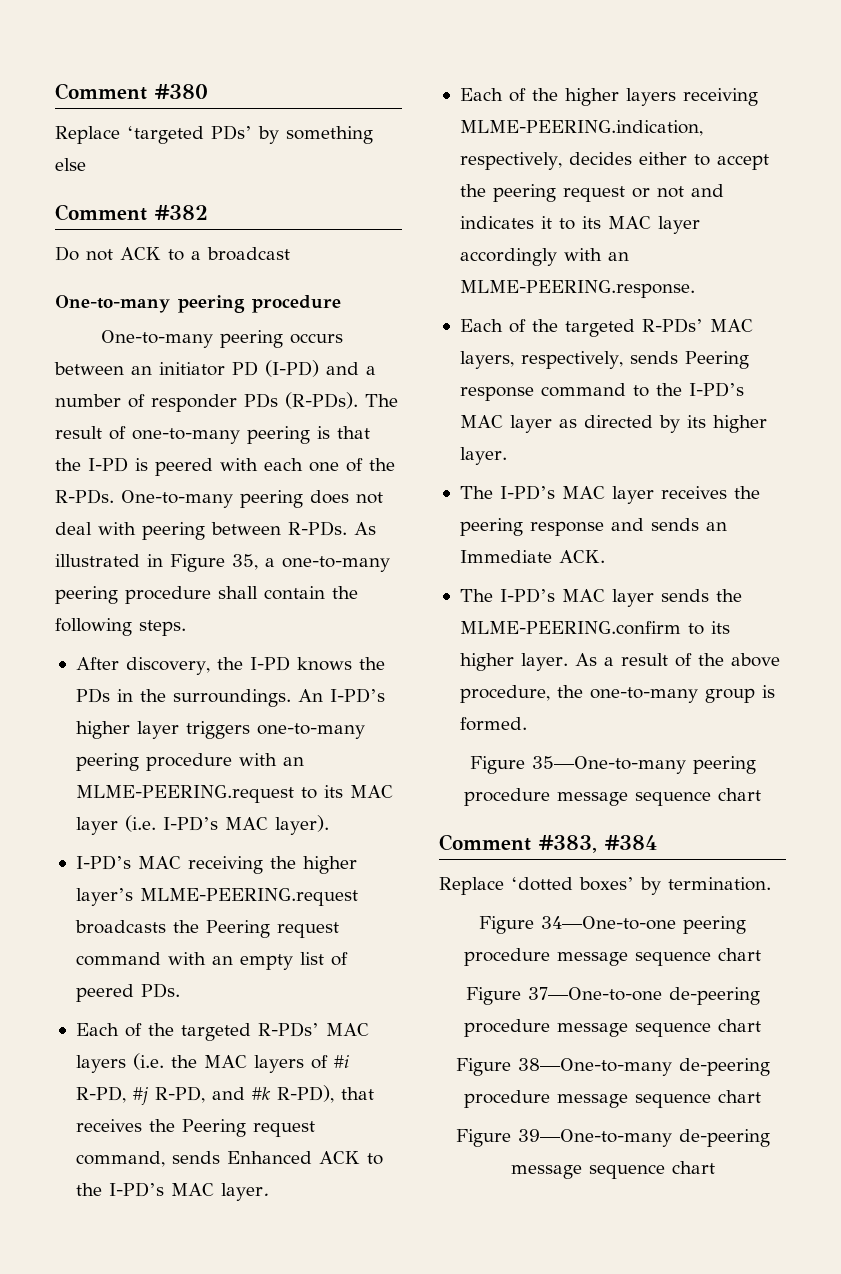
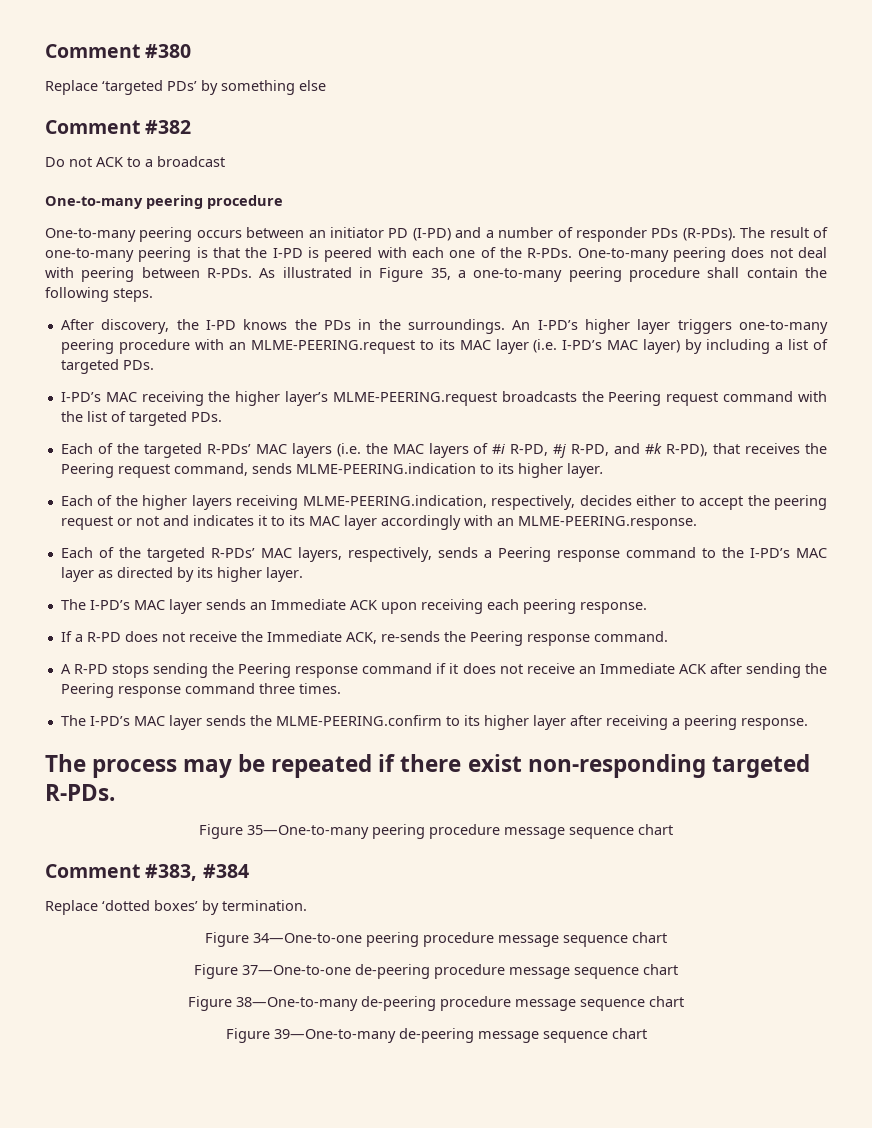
- An I-PD’s higher layer triggers one-to-many peering procedure with an MLME-PEERING.request to its MAC layer (i.e. I-PD’s MAC layer).
+ An I-PD’s higher layer triggers one-to-many peering procedure with an MLME-PEERING.request to its MAC layer (i.e. I-PD’s MAC layer) by including a list of targeted PDs.
- I-PD’s MAC receiving the higher layer’s MLME-PEERING.request broadcasts the Peering request command with an empty list of peered PDs.
+ I-PD’s MAC receiving the higher layer’s MLME-PEERING.request broadcasts the Peering request command with the list of targeted PDs.
- Each of the targeted R-PDs’ MAC layers (i.e. the MAC layers of #i R-PD, #j R-PD, and #k R-PD), that receives the Peering request command, sends Enhanced ACK to the I-PD’s MAC layer.
+ Each of the targeted R-PDs’ MAC layers (i.e. the MAC layers of #i R-PD, #j R-PD, and #k R-PD), that receives the Peering request command, sends MLME-PEERING.indication to its higher layer.
- Each of the targeted R-PDs’ MAC layers, respectively, sends Peering response command to the I-PD’s MAC layer as directed by its higher layer.
+ Each of the targeted R-PDs’ MAC layers, respectively, sends a Peering response command to the I-PD’s MAC layer as directed by its higher layer.
- The I-PD’s MAC layer receives the peering response and sends an Immediate ACK.
+ The I-PD’s MAC layer sends an Immediate ACK upon receiving each peering response.
+ If a R-PD does not receive the Immediate ACK, re-sends the Peering response command.
+ A R-PD stops sending the Peering response command if it does not receive an Immediate ACK after sending the Peering response command three times.
- The I-PD’s MAC layer sends the MLME-PEERING.confirm to its higher layer. As a result of the above procedure, the one-to-many group is formed.
+ The I-PD’s MAC layer sends the MLME-PEERING.confirm to its higher layer after receiving a peering response.
+ The process may be repeated if there exist non-responding targeted R-PDs.

